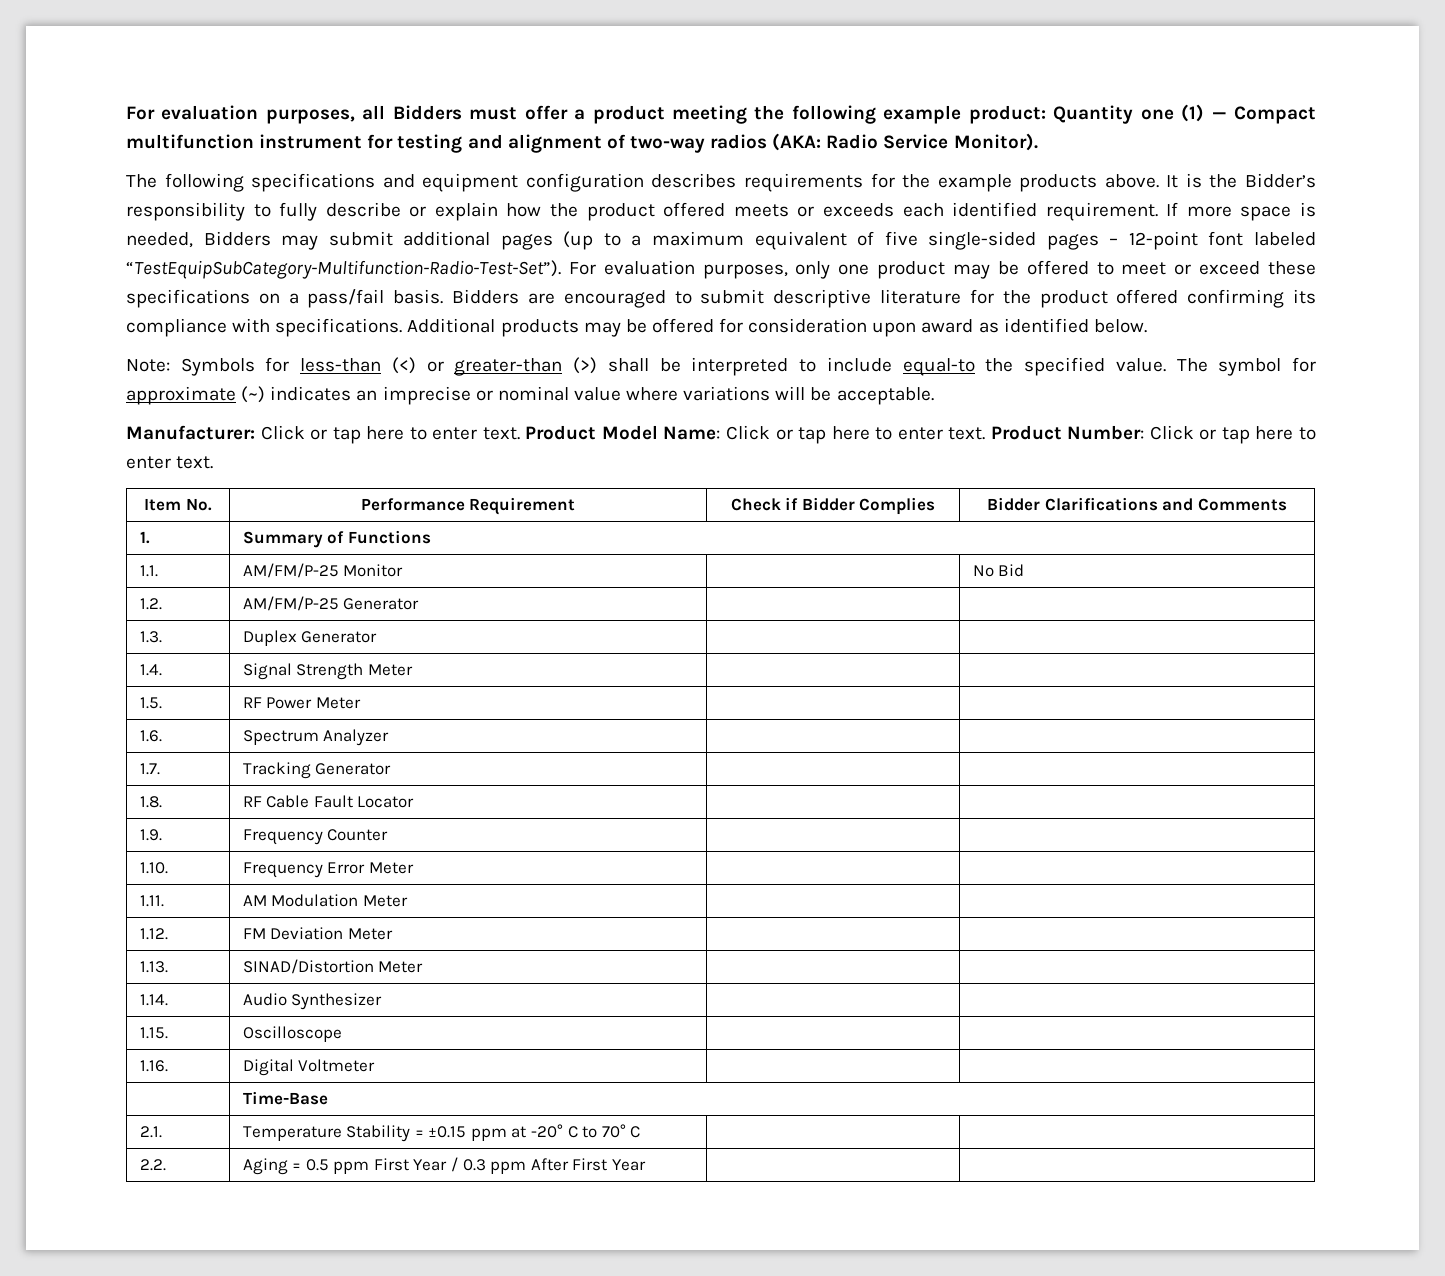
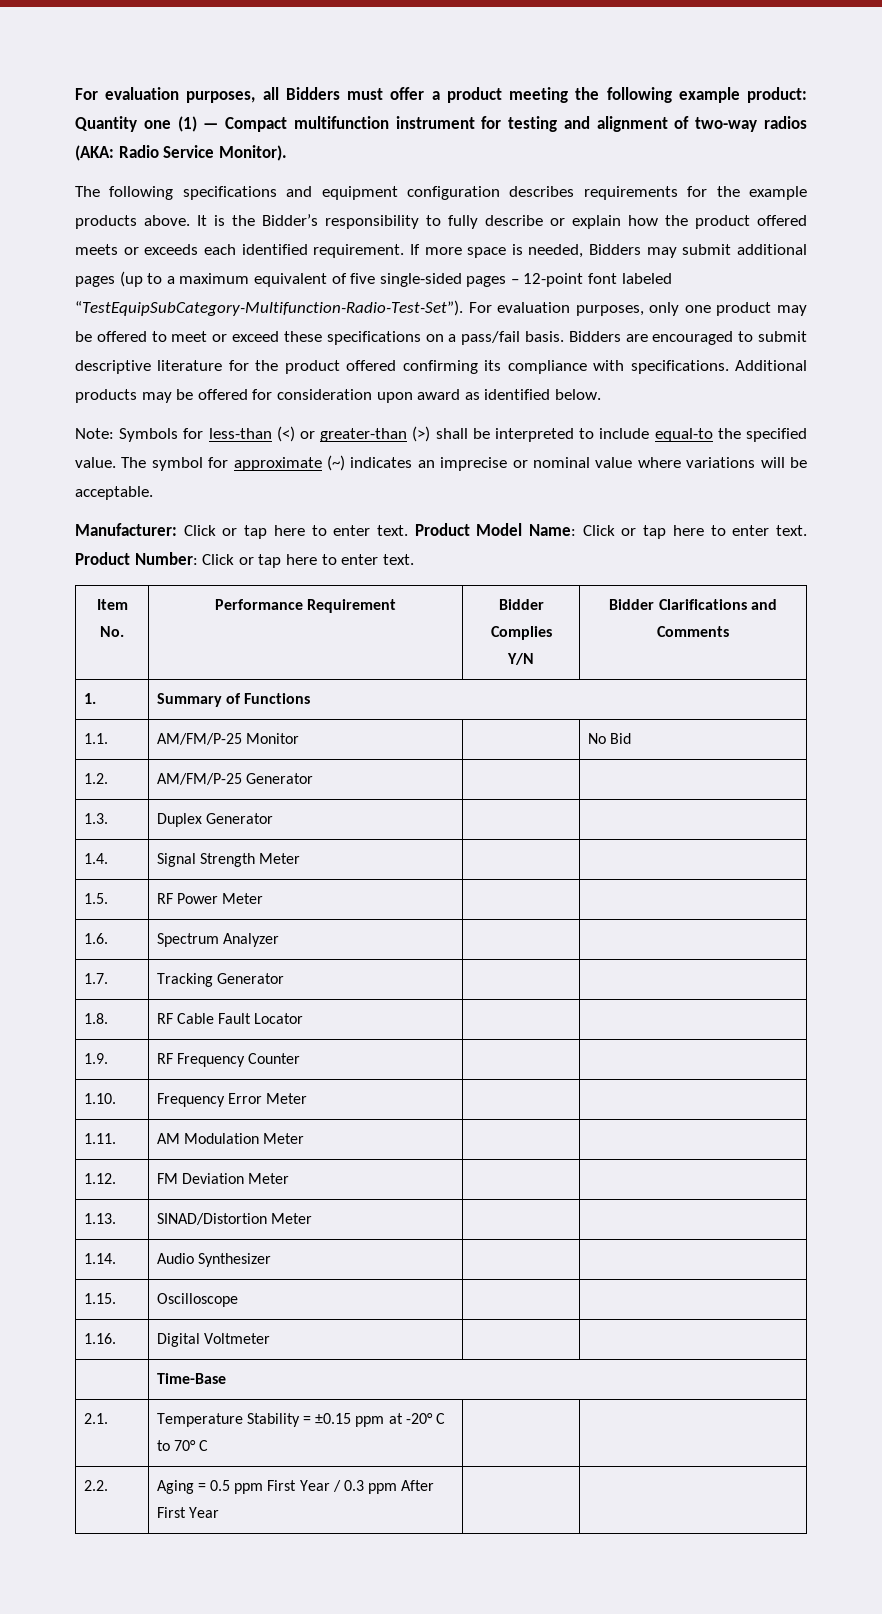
- Item No. | Performance Requirement | Check if Bidder Complies | Bidder Clarifications and Comments
+ Item No. | Performance Requirement | Bidder Complies
+ Y/N | Bidder Clarifications and Comments
- 1.9. | Frequency Counter | |
+ 1.9. | RF Frequency Counter | |

